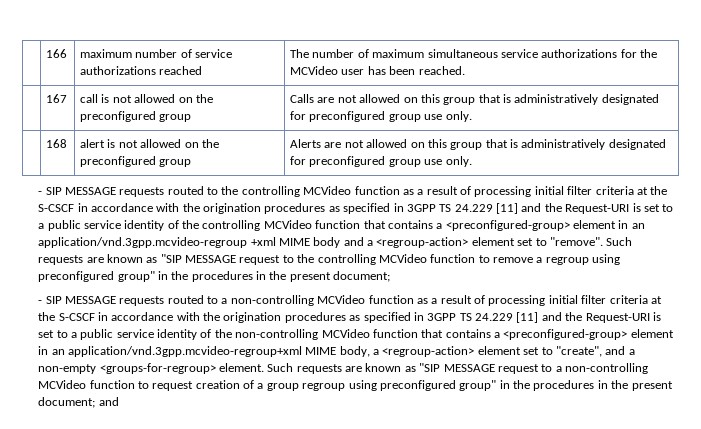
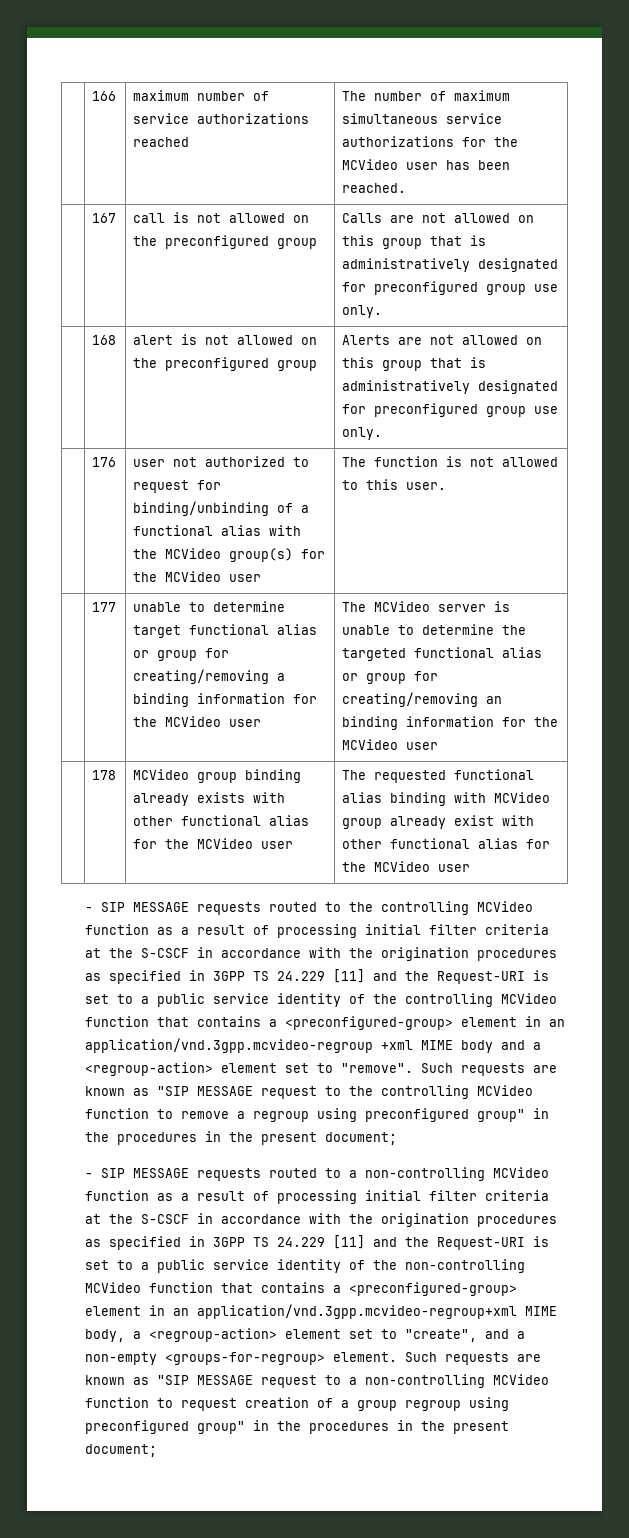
+ | 176 | user not authorized to request for binding/unbinding of a functional alias with the MCVideo group(s) for the MCVideo user | The function is not allowed to this user.
+ | 177 | unable to determine target functional alias or group for creating/removing a binding information for the MCVideo user | The MCVideo server is unable to determine the targeted functional alias or group for creating/removing an binding information for the MCVideo user
+ | 178 | MCVideo group binding already exists with other functional alias for the MCVideo user | The requested functional alias binding with MCVideo group already exist with other functional alias for the MCVideo user
- Such requests are known as "SIP MESSAGE request to a non-controlling MCVideo function to request creation of a group regroup using preconfigured group" in the procedures in the present document; and
+ Such requests are known as "SIP MESSAGE request to a non-controlling MCVideo function to request creation of a group regroup using preconfigured group" in the procedures in the present document;

